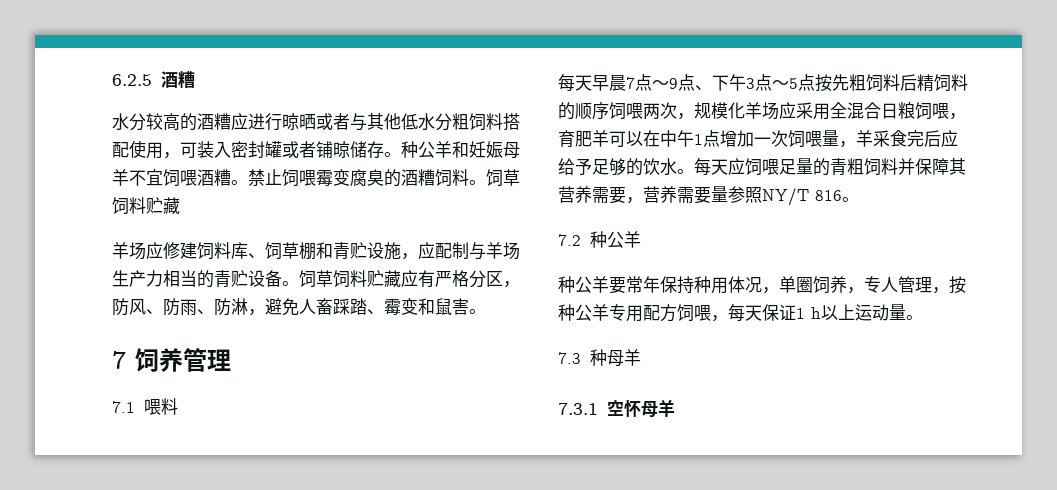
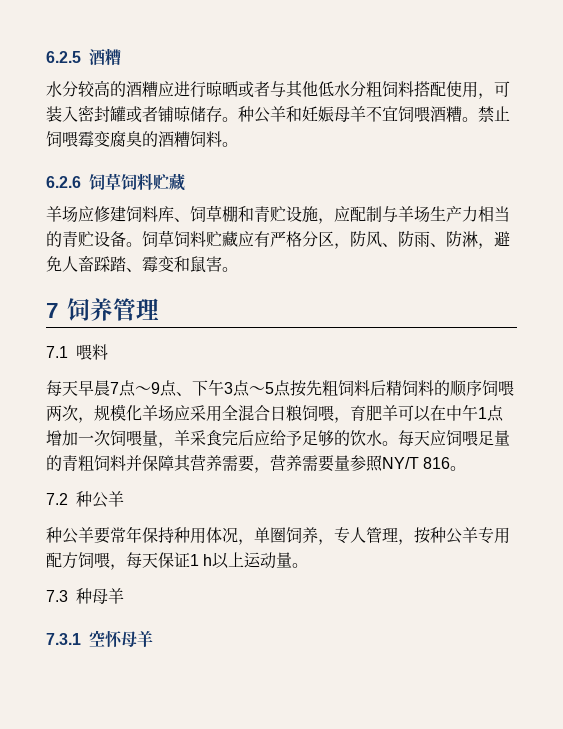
- 禁止饲喂霉变腐臭的酒糟饲料。饲草饲料贮藏
+ 禁止饲喂霉变腐臭的酒糟饲料。
+ 6.2.6饲草饲料贮藏

